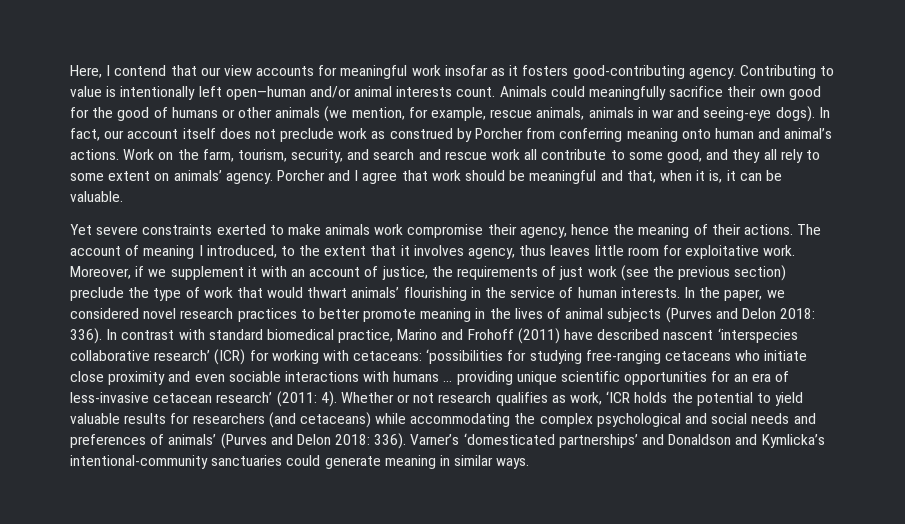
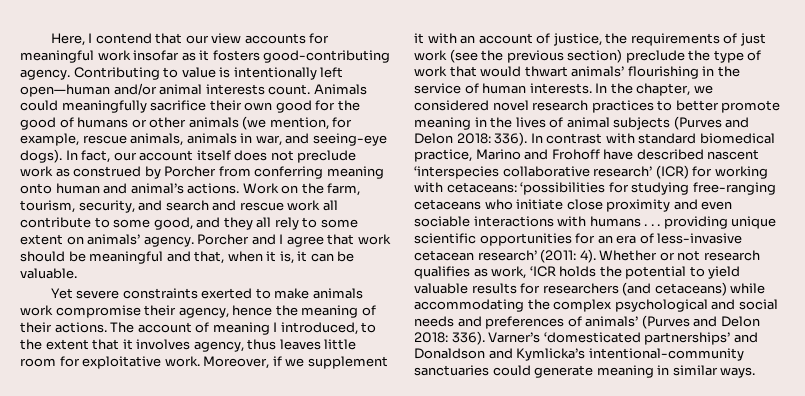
- Animals could meaningfully sacrifice their own good for the good of humans or other animals (we mention, for example, rescue animals, animals in war and seeing-eye dogs).
+ Animals could meaningfully sacrifice their own good for the good of humans or other animals (we mention, for example, rescue animals, animals in war, and seeing-eye dogs).
- In the paper, we considered novel research practices to better promote meaning in the lives of animal subjects (Purves and Delon 2018: 336).
+ In the chapter, we considered novel research practices to better promote meaning in the lives of animal subjects (Purves and Delon 2018: 336).
- In contrast with standard biomedical practice, Marino and Frohoff (2011) have described nascent ‘interspecies collaborative research’ (ICR) for working with cetaceans: ‘possibilities for studying free-ranging cetaceans who initiate close proximity and even sociable interactions with humans … providing unique scientific opportunities for an era of less-invasive cetacean research’ (2011: 4).
+ In contrast with standard biomedical practice, Marino and Frohoff have described nascent ‘interspecies collaborative research’ (ICR) for working with cetaceans: ‘possibilities for studying free-ranging cetaceans who initiate close proximity and even sociable interactions with humans . . . providing unique scientific opportunities for an era of less-invasive cetacean research’ (2011: 4).

